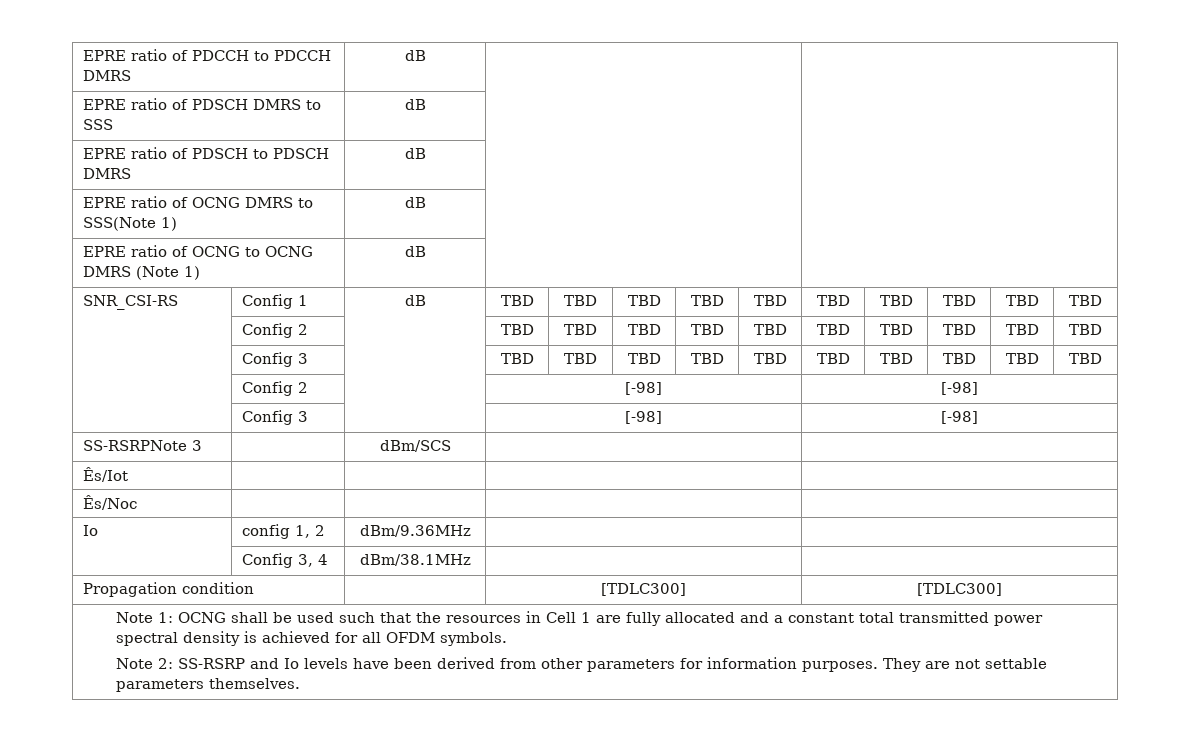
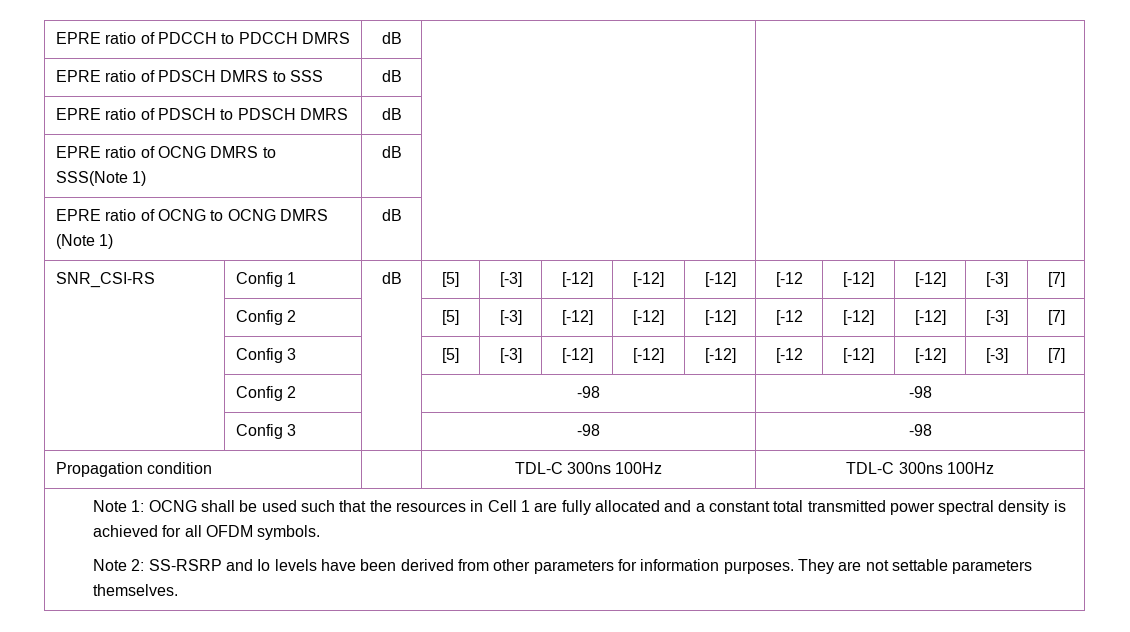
- SNR_CSI-RS | Config 1 | dB | TBD | TBD | TBD | TBD | TBD | TBD | TBD | TBD | TBD | TBD
- | Config 2 | | TBD | TBD | TBD | TBD | TBD | TBD | TBD | TBD | TBD | TBD
- | Config 3 | | TBD | TBD | TBD | TBD | TBD | TBD | TBD | TBD | TBD | TBD
- | Config 2 | | [-98] | [-98]
- | Config 3 | | [-98] | [-98]
- SS-RSRPNote 3 | | dBm/SCS | |
- Ês/Iot | | | |
- Ês/Noc | | | |
- Io | config 1, 2 | dBm/9.36MHz | |
- | Config 3, 4 | dBm/38.1MHz | |
- Propagation condition | | [TDLC300] | [TDLC300]
+ SNR_CSI-RS | Config 1 | dB | [5] | [-3] | [-12] | [-12] | [-12] | [-12 | [-12] | [-12] | [-3] | [7]
+ | Config 2 | | [5] | [-3] | [-12] | [-12] | [-12] | [-12 | [-12] | [-12] | [-3] | [7]
+ | Config 3 | | [5] | [-3] | [-12] | [-12] | [-12] | [-12 | [-12] | [-12] | [-3] | [7]
+ | Config 2 | | -98 | -98
+ | Config 3 | | -98 | -98
+ Propagation condition | | TDL-C 300ns 100Hz | TDL-C 300ns 100Hz

